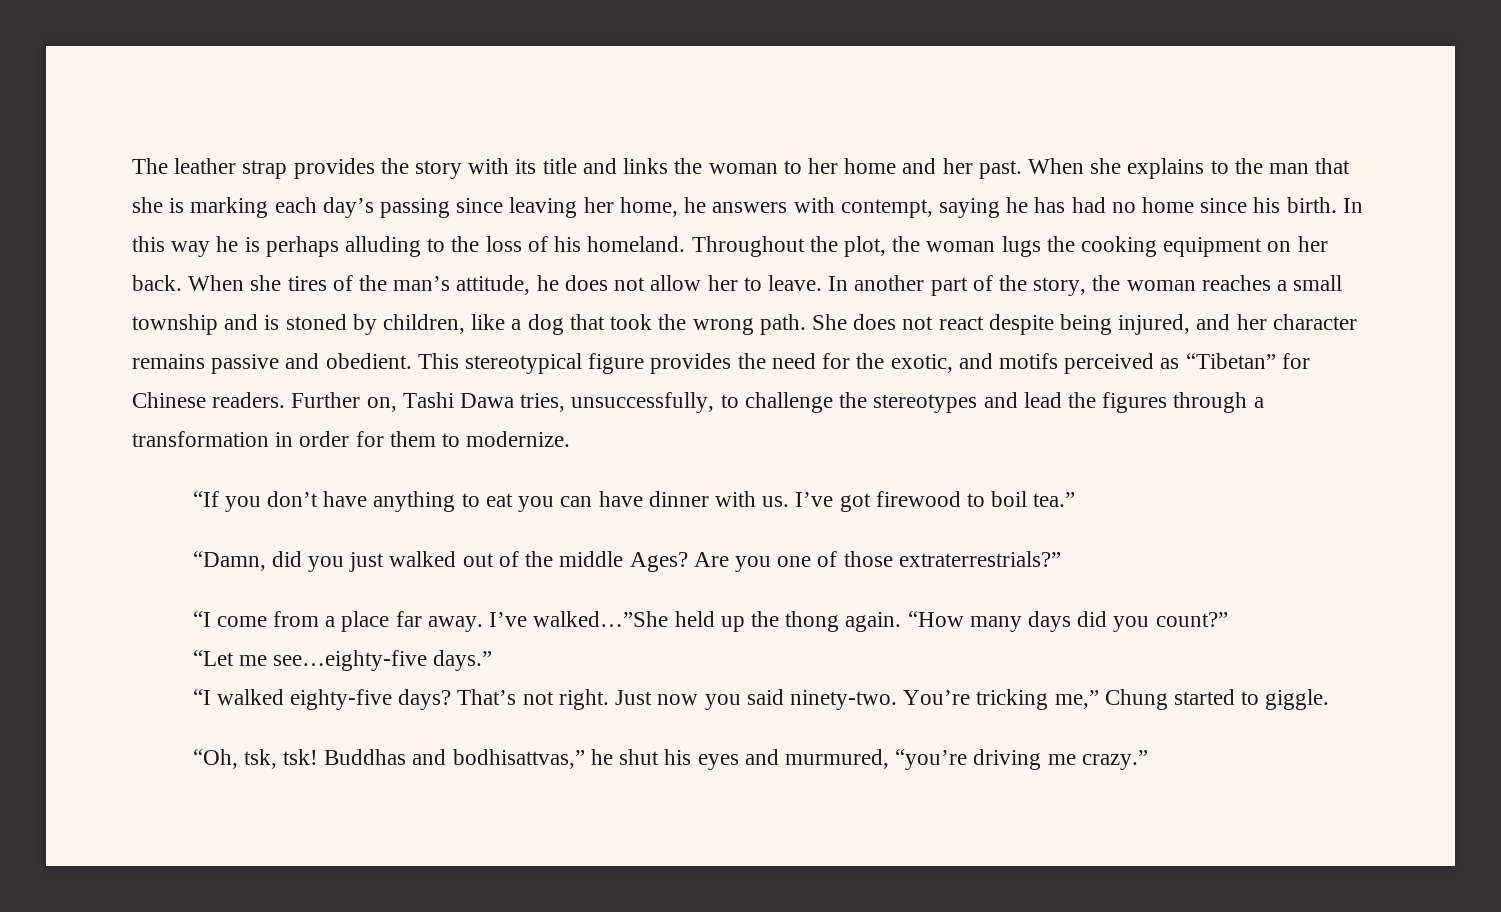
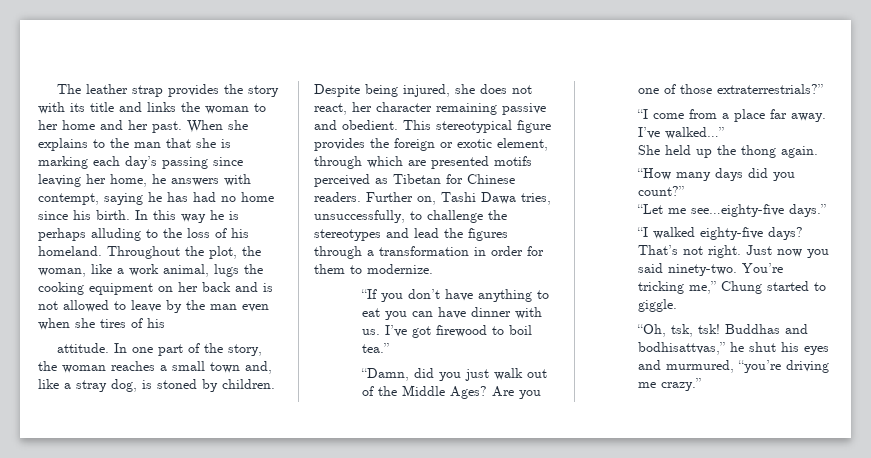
- Throughout the plot, the woman lugs the cooking equipment on her back. When she tires of the man’s attitude, he does not allow her to leave. In another part of the story, the woman reaches a small township and is stoned by children, like a dog that took the wrong path. She does not react despite being injured, and her character remains passive and obedient.
+ Throughout the plot, the woman, like a work animal, lugs the cooking equipment on her back and is not allowed to leave by the man even when she tires of his
+ attitude. In one part of the story, the woman reaches a small town and, like a stray dog, is stoned by children. Despite being injured, she does not react, her character remaining passive and obedient.
- This stereotypical figure provides the need for the exotic, and motifs perceived as “Tibetan” for Chinese readers.
+ This stereotypical figure provides the foreign or exotic element, through which are presented motifs perceived as Tibetan for Chinese readers.
- “Damn, did you just walked out of the middle Ages?
+ “Damn, did you just walk out of the Middle Ages?
- I’ve walked…”She held up the thong again. “How many days did you count?”
+ I’ve walked…”
+ She held up the thong again.
+ “How many days did you count?”

